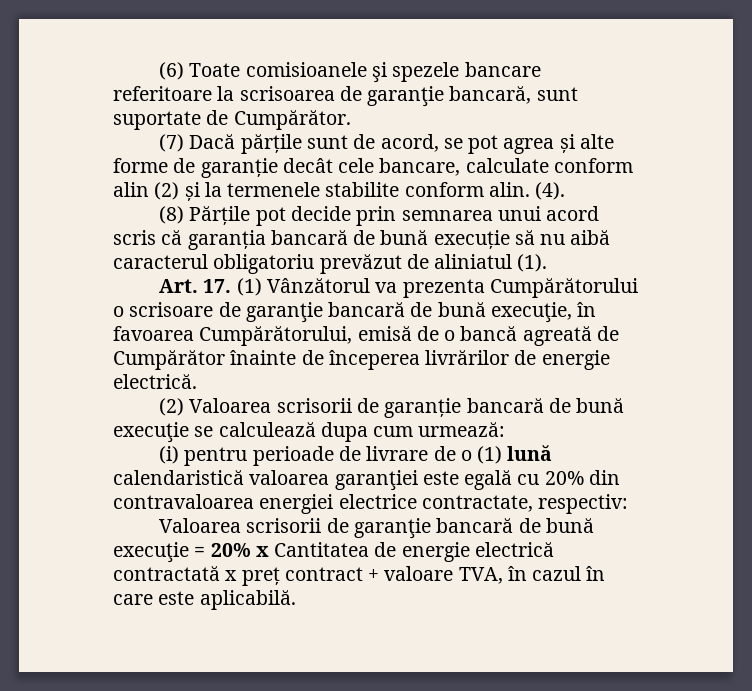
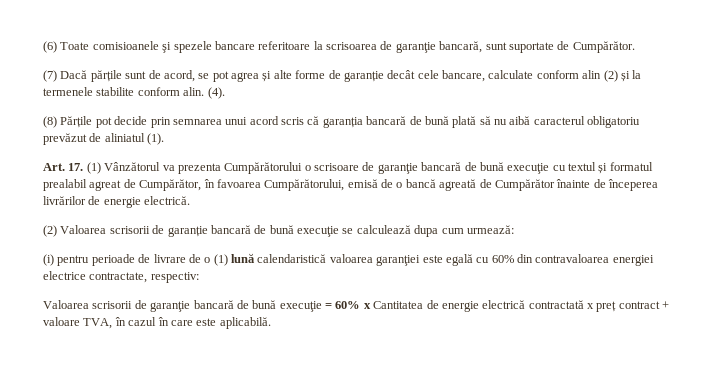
- (8) Părțile pot decide prin semnarea unui acord scris că garanția bancară de bună execuție să nu aibă caracterul obligatoriu prevăzut de aliniatul (1).
+ (8) Părțile pot decide prin semnarea unui acord scris că garanția bancară de bună plată să nu aibă caracterul obligatoriu prevăzut de aliniatul (1).
- Art. 17. (1) Vânzătorul va prezenta Cumpărătorului o scrisoare de garanţie bancară de bună execuţie, în favoarea Cumpărătorului, emisă de o bancă agreată de Cumpărător înainte de începerea livrărilor de energie electrică.
+ Art. 17. (1) Vânzătorul va prezenta Cumpărătorului o scrisoare de garanţie bancară de bună execuţie cu textul și formatul prealabil agreat de Cumpărător, în favoarea Cumpărătorului, emisă de o bancă agreată de Cumpărător înainte de începerea livrărilor de energie electrică.
- (i) pentru perioade de livrare de o (1) lună calendaristică valoarea garanţiei este egală cu 20% din contravaloarea energiei electrice contractate, respectiv:
+ (i) pentru perioade de livrare de o (1) lună calendaristică valoarea garanţiei este egală cu 60% din contravaloarea energiei electrice contractate, respectiv:
- Valoarea scrisorii de garanţie bancară de bună execuţie = 20% x Cantitatea de energie electrică contractată x preț contract + valoare TVA, în cazul în care este aplicabilă.
+ Valoarea scrisorii de garanţie bancară de bună execuţie = 60% x Cantitatea de energie electrică contractată x preț contract + valoare TVA, în cazul în care este aplicabilă.

